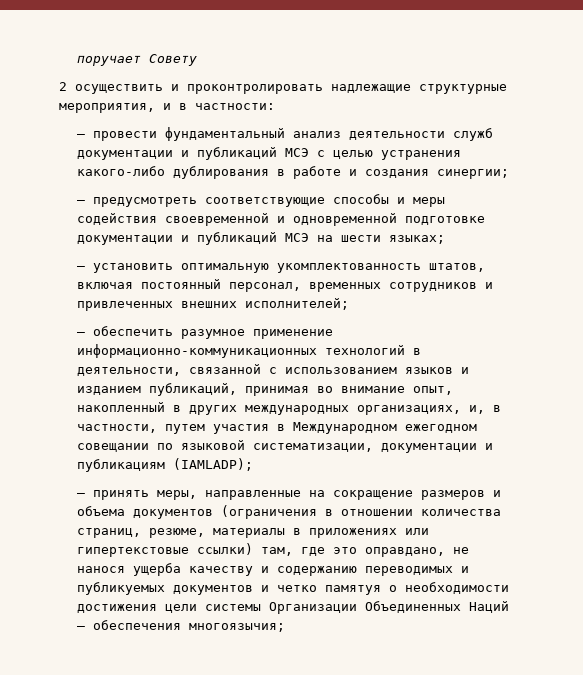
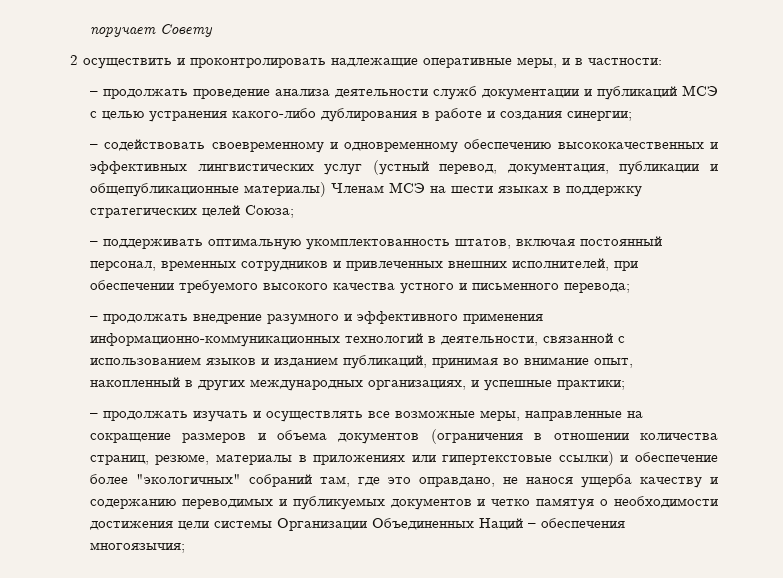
- 2 осуществить и проконтролировать надлежащие структурные мероприятия, и в частности:
+ 2 осуществить и проконтролировать надлежащие оперативные меры, и в частности:
- – провести фундаментальный анализ деятельности служб документации и публикаций МСЭ с целью устранения какого-либо дублирования в работе и создания синергии;
+ – продолжать проведение анализа деятельности служб документации и публикаций МСЭ с целью устранения какого-либо дублирования в работе и создания синергии;
- – предусмотреть соответствующие способы и меры содействия своевременной и одновременной подготовке документации и публикаций МСЭ на шести языках;
- – установить оптимальную укомплектованность штатов, включая постоянный персонал, временных сотрудников и привлеченных внешних исполнителей;
- – обеспечить разумное применение информационно-коммуникационных технологий в деятельности, связанной с использованием языков и изданием публикаций, принимая во внимание опыт, накопленный в других международных организациях, и, в частности, путем участия в Международном ежегодном совещании по языковой систематизации, документации и публикациям (IAMLADP);
- – принять меры, направленные на сокращение размеров и объема документов (ограничения в отношении количества страниц, резюме, материалы в приложениях или гипертекстовые ссылки) там, где это оправдано, не нанося ущерба качеству и содержанию переводимых и публикуемых документов и четко памятуя о необходимости достижения цели системы Организации Объединенных Наций – обеспечения многоязычия;
+ – содействовать своевременному и одновременному обеспечению высококачественных и эффективных лингвистических услуг (устный перевод, документация, публикации и общепубликационные материалы) Членам МСЭ на шести языках в поддержку стратегических целей Союза;
+ – поддерживать оптимальную укомплектованность штатов, включая постоянный персонал, временных сотрудников и привлеченных внешних исполнителей, при обеспечении требуемого высокого качества устного и письменного перевода;
+ – продолжать внедрение разумного и эффективного применения информационно-коммуникационных технологий в деятельности, связанной с использованием языков и изданием публикаций, принимая во внимание опыт, накопленный в других международных организациях, и успешные практики;
+ – продолжать изучать и осуществлять все возможные меры, направленные на сокращение размеров и объема документов (ограничения в отношении количества страниц, резюме, материалы в приложениях или гипертекстовые ссылки) и обеспечение более "экологичных" собраний там, где это оправдано, не нанося ущерба качеству и содержанию переводимых и публикуемых документов и четко памятуя о необходимости достижения цели системы Организации Объединенных Наций – обеспечения многоязычия;

